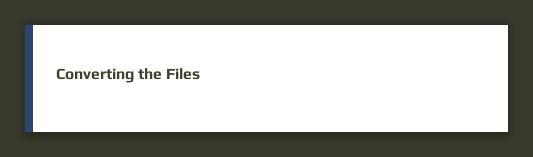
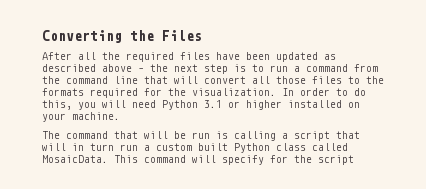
+ After all the required files have been updated as described above – the next step is to run a command from the command line that will convert all those files to the formats required for the visualization. In order to do this, you will need Python 3.1 or higher installed on your machine.
+ The command that will be run is calling a script that will in turn run a custom built Python class called MosaicData. This command will specify for the script

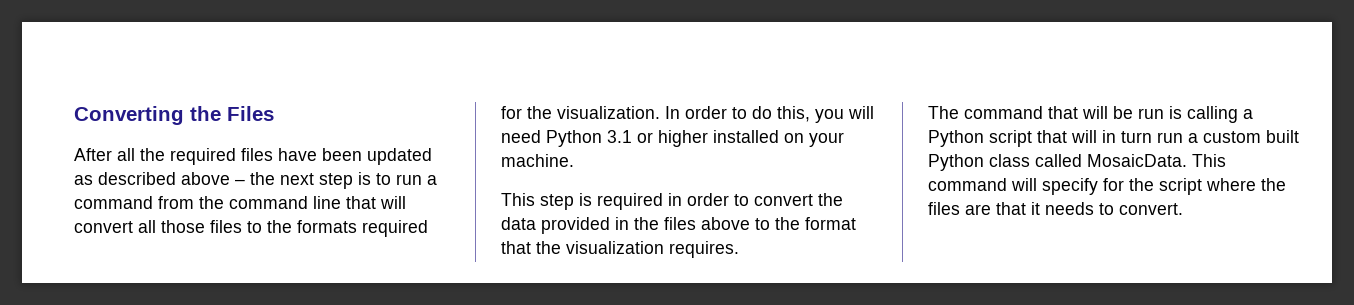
+ This step is required in order to convert the data provided in the files above to the format that the visualization requires.
- The command that will be run is calling a script that will in turn run a custom built Python class called MosaicData.
+ The command that will be run is calling a Python script that will in turn run a custom built Python class called MosaicData.
- This command will specify for the script
+ This command will specify for the script where the files are that it needs to convert.

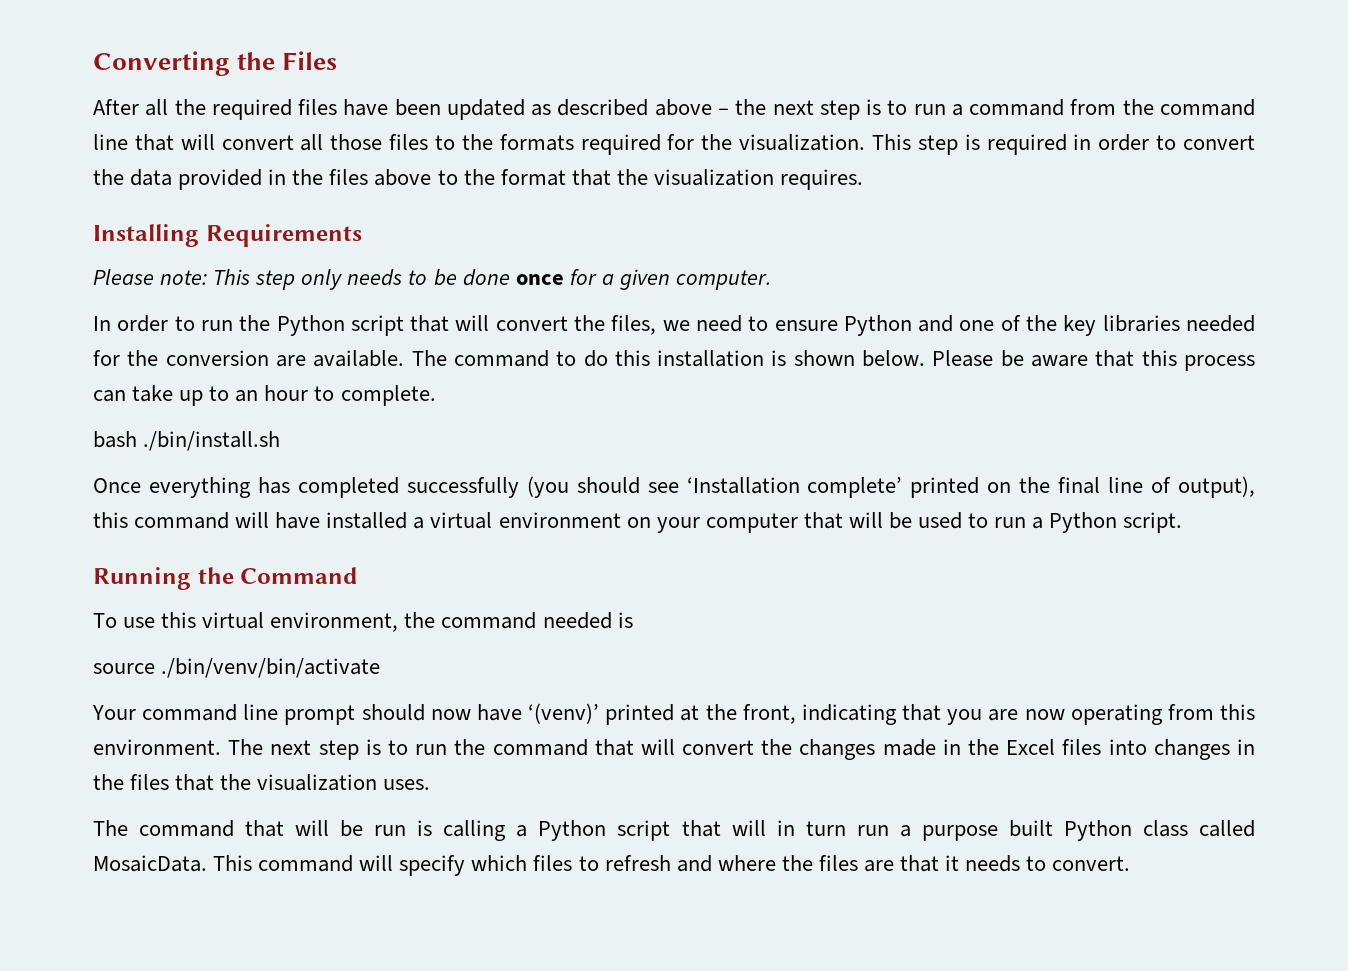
- After all the required files have been updated as described above – the next step is to run a command from the command line that will convert all those files to the formats required for the visualization. In order to do this, you will need Python 3.1 or higher installed on your machine.
- This step is required in order to convert the data provided in the files above to the format that the visualization requires.
+ After all the required files have been updated as described above – the next step is to run a command from the command line that will convert all those files to the formats required for the visualization. This step is required in order to convert the data provided in the files above to the format that the visualization requires.
+ Installing Requirements
+ Please note: This step only needs to be done once for a given computer.
+ In order to run the Python script that will convert the files, we need to ensure Python and one of the key libraries needed for the conversion are available. The command to do this installation is shown below. Please be aware that this process can take up to an hour to complete.
+ bash ./bin/install.sh
+ Once everything has completed successfully (you should see ‘Installation complete’ printed on the final line of output), this command will have installed a virtual environment on your computer that will be used to run a Python script.
+ Running the Command
+ To use this virtual environment, the command needed is
+ source ./bin/venv/bin/activate
+ Your command line prompt should now have ‘(venv)’ printed at the front, indicating that you are now operating from this environment. The next step is to run the command that will convert the changes made in the Excel files into changes in the files that the visualization uses.
- The command that will be run is calling a Python script that will in turn run a custom built Python class called MosaicData.
+ The command that will be run is calling a Python script that will in turn run a purpose built Python class called MosaicData.
- This command will specify for the script where the files are that it needs to convert.
+ This command will specify which files to refresh and where the files are that it needs to convert.

